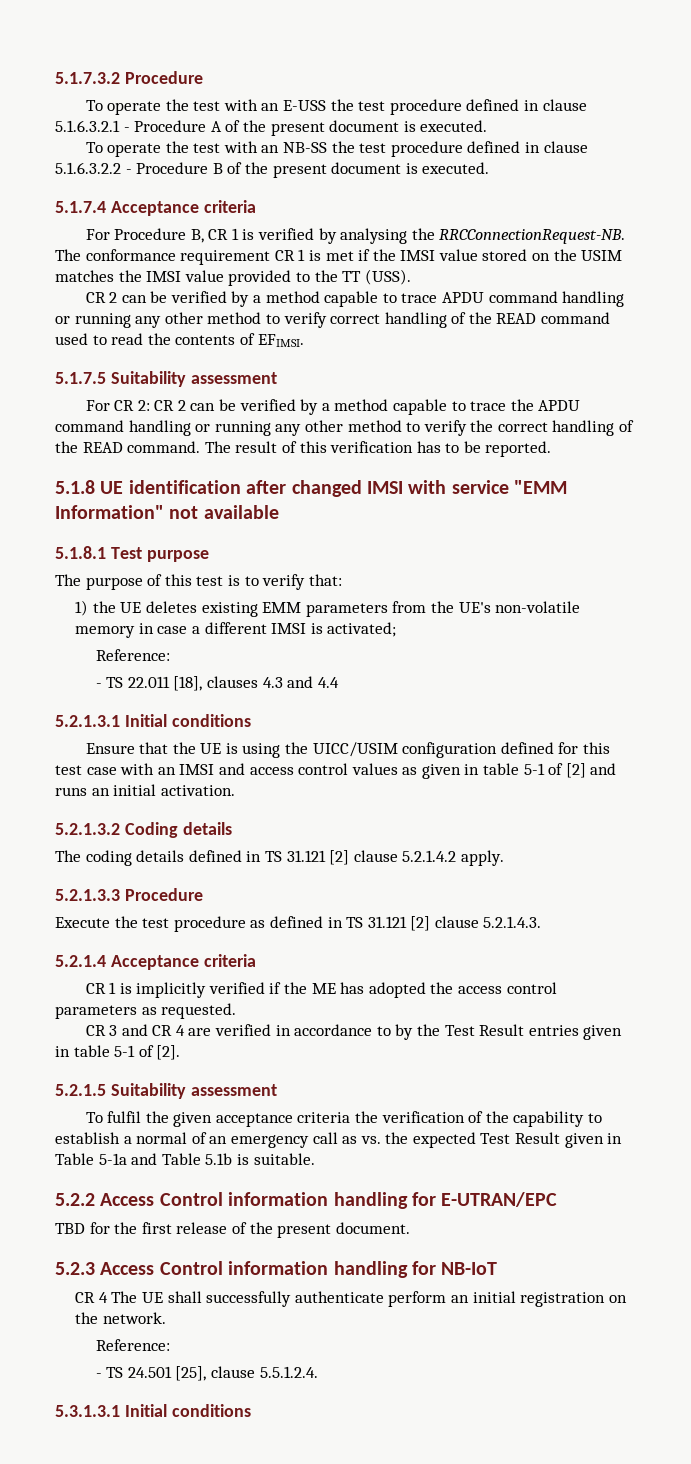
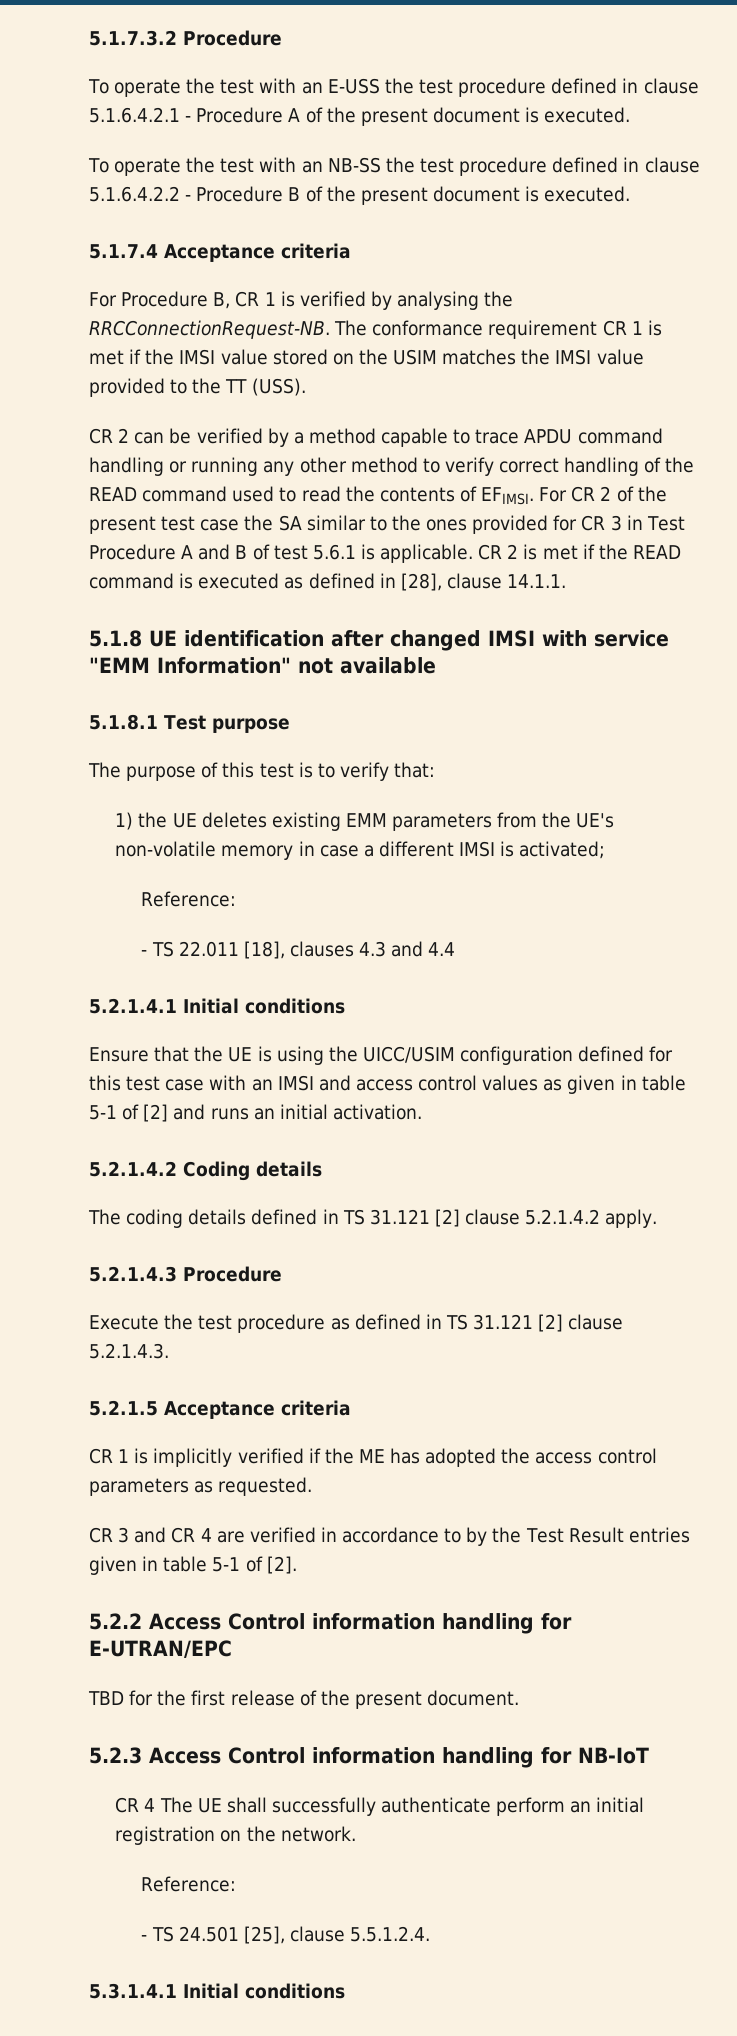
- To operate the test with an E-USS the test procedure defined in clause 5.1.6.3.2.1 - Procedure A of the present document is executed.
+ To operate the test with an E-USS the test procedure defined in clause 5.1.6.4.2.1 - Procedure A of the present document is executed.
- To operate the test with an NB-SS the test procedure defined in clause 5.1.6.3.2.2 - Procedure B of the present document is executed.
+ To operate the test with an NB-SS the test procedure defined in clause 5.1.6.4.2.2 - Procedure B of the present document is executed.
- CR 2 can be verified by a method capable to trace APDU command handling or running any other method to verify correct handling of the READ command used to read the contents of EFIMSI.
- 5.1.7.5 Suitability assessment
- For CR 2: CR 2 can be verified by a method capable to trace the APDU command handling or running any other method to verify the correct handling of the READ command. The result of this verification has to be reported.
+ CR 2 can be verified by a method capable to trace APDU command handling or running any other method to verify correct handling of the READ command used to read the contents of EFIMSI. For CR 2 of the present test case the SA similar to the ones provided for CR 3 in Test Procedure A and B of test 5.6.1 is applicable. CR 2 is met if the READ command is executed as defined in [28], clause 14.1.1.
- 5.2.1.3.1 Initial conditions
+ 5.2.1.4.1 Initial conditions
- 5.2.1.3.2 Coding details
+ 5.2.1.4.2 Coding details
- 5.2.1.3.3 Procedure
+ 5.2.1.4.3 Procedure
- 5.2.1.4 Acceptance criteria
+ 5.2.1.5 Acceptance criteria
- 5.2.1.5 Suitability assessment
- To fulfil the given acceptance criteria the verification of the capability to establish a normal of an emergency call as vs. the expected Test Result given in Table 5-1a and Table 5.1b is suitable.
- 5.3.1.3.1 Initial conditions
+ 5.3.1.4.1 Initial conditions

